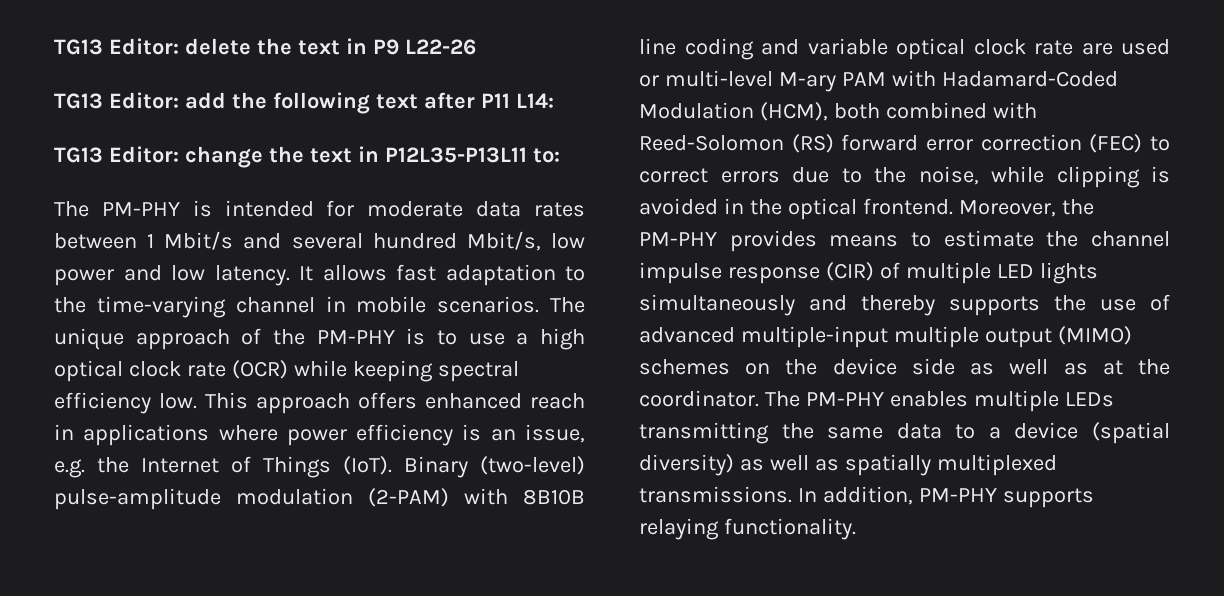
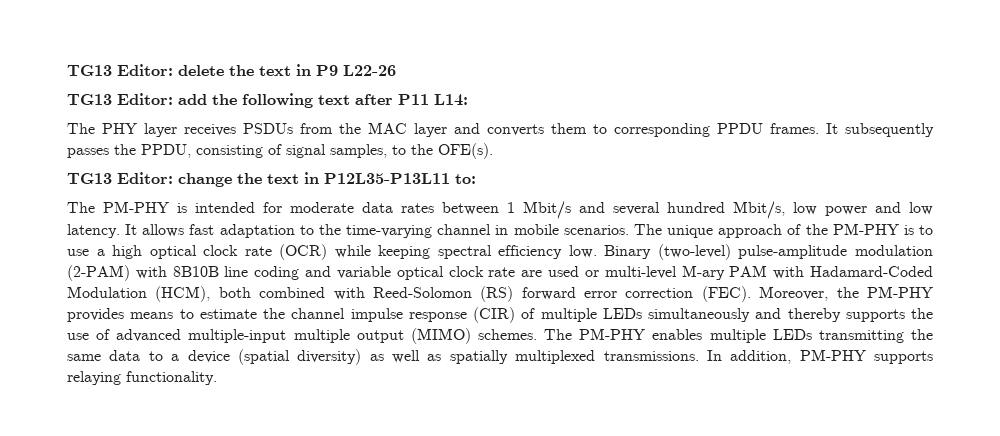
+ The PHY layer receives PSDUs from the MAC layer and converts them to corresponding PPDU frames. It subsequently passes the PPDU, consisting of signal samples, to the OFE(s).
- This approach offers enhanced reach in applications where power efficiency is an issue, e.g. the Internet of Things (IoT).
- Binary (two-level) pulse-amplitude modulation (2-PAM) with 8B10B line coding and variable optical clock rate are used or multi-level M-ary PAM with Hadamard-Coded Modulation (HCM), both combined with Reed-Solomon (RS) forward error correction (FEC) to correct errors due to the noise, while clipping is avoided in the optical frontend.
+ Binary (two-level) pulse-amplitude modulation (2-PAM) with 8B10B line coding and variable optical clock rate are used or multi-level M-ary PAM with Hadamard-Coded Modulation (HCM), both combined with Reed-Solomon (RS) forward error correction (FEC).
- Moreover, the PM-PHY provides means to estimate the channel impulse response (CIR) of multiple LED lights simultaneously and thereby supports the use of advanced multiple-input multiple output (MIMO) schemes on the device side as well as at the coordinator.
+ Moreover, the PM-PHY provides means to estimate the channel impulse response (CIR) of multiple LEDs simultaneously and thereby supports the use of advanced multiple-input multiple output (MIMO) schemes.

